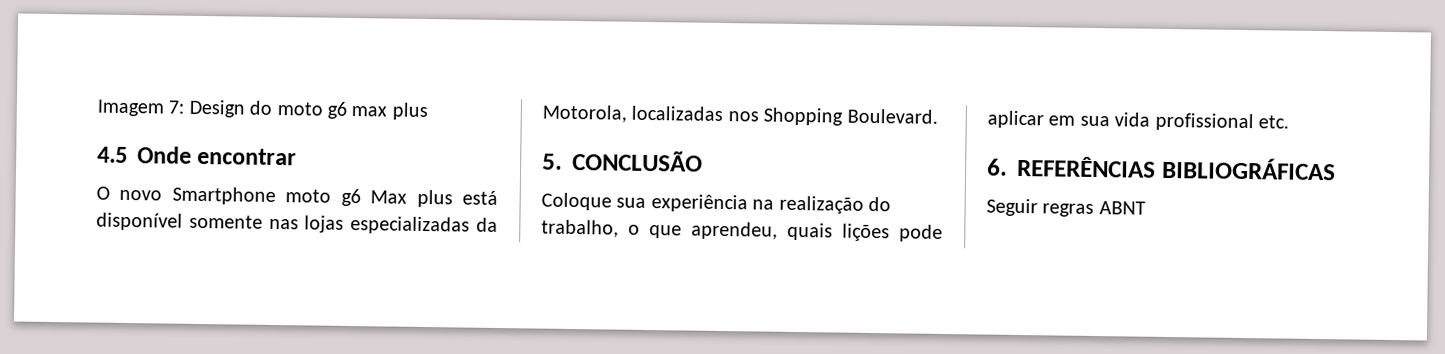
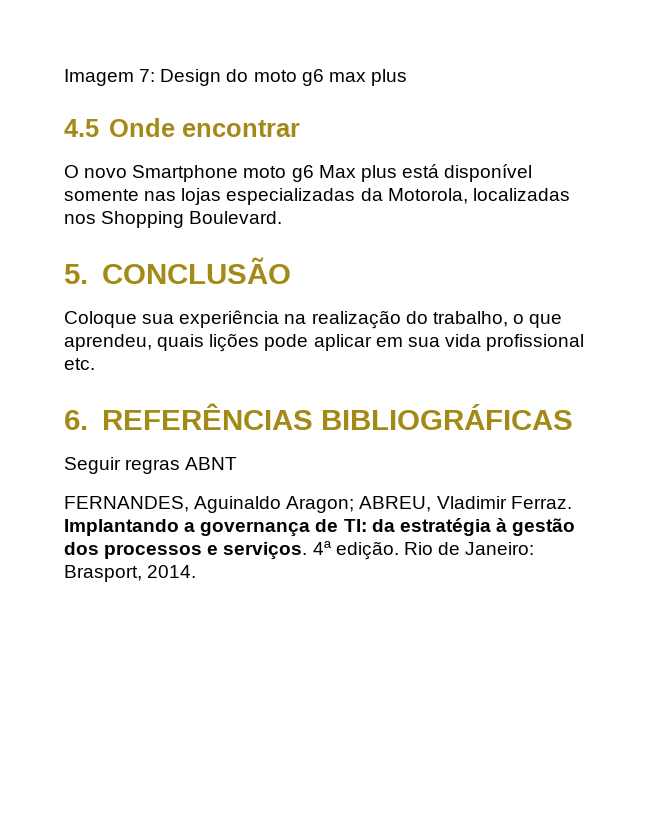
+ FERNANDES, Aguinaldo Aragon; ABREU, Vladimir Ferraz. Implantando a governança de TI: da estratégia à gestão dos processos e serviços. 4ª edição. Rio de Janeiro: Brasport, 2014.

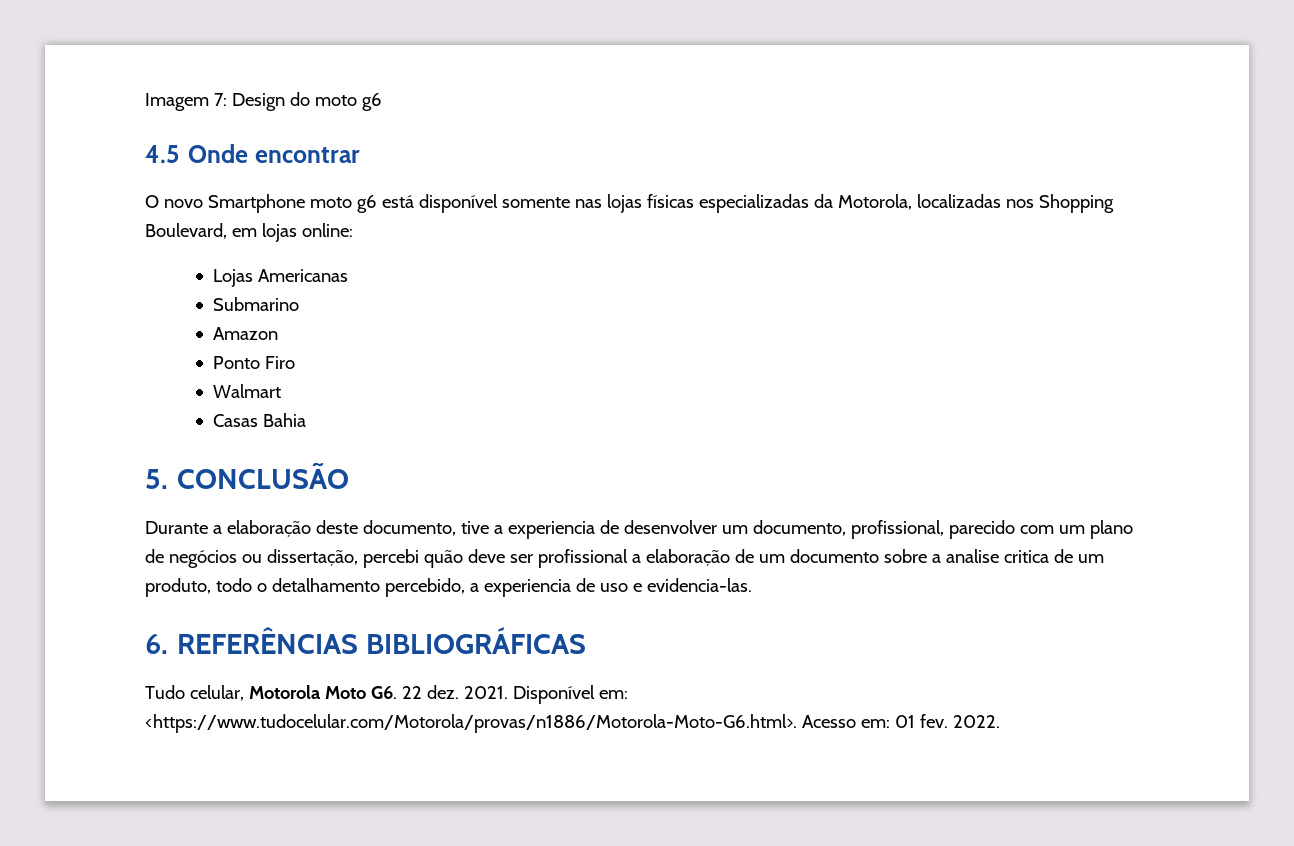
- Imagem 7: Design do moto g6 max plus
+ Imagem 7: Design do moto g6
- O novo Smartphone moto g6 Max plus está disponível somente nas lojas especializadas da Motorola, localizadas nos Shopping Boulevard.
+ O novo Smartphone moto g6 está disponível somente nas lojas físicas especializadas da Motorola, localizadas nos Shopping Boulevard, em lojas online:
+ Lojas Americanas
+ Submarino
+ Amazon
+ Ponto Firo
+ Walmart
+ Casas Bahia
  5. CONCLUSÃO
- Coloque sua experiência na realização do trabalho, o que aprendeu, quais lições pode aplicar em sua vida profissional etc.
+ Durante a elaboração deste documento, tive a experiencia de desenvolver um documento, profissional, parecido com um plano de negócios ou dissertação, percebi quão deve ser profissional a elaboração de um documento sobre a analise critica de um produto, todo o detalhamento percebido, a experiencia de uso e evidencia-las.
  6. REFERÊNCIAS BIBLIOGRÁFICAS
- Seguir regras ABNT
- FERNANDES, Aguinaldo Aragon; ABREU, Vladimir Ferraz. Implantando a governança de TI: da estratégia à gestão dos processos e serviços. 4ª edição. Rio de Janeiro: Brasport, 2014.
+ Tudo celular, Motorola Moto G6. 22 dez. 2021. Disponível em: <https://www.tudocelular.com/Motorola/provas/n1886/Motorola-Moto-G6.html>. Acesso em: 01 fev. 2022.

